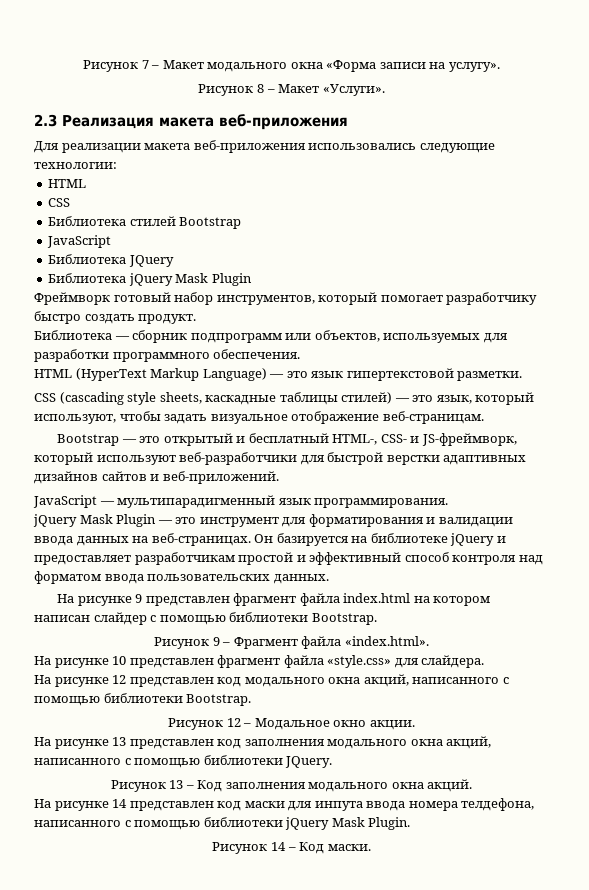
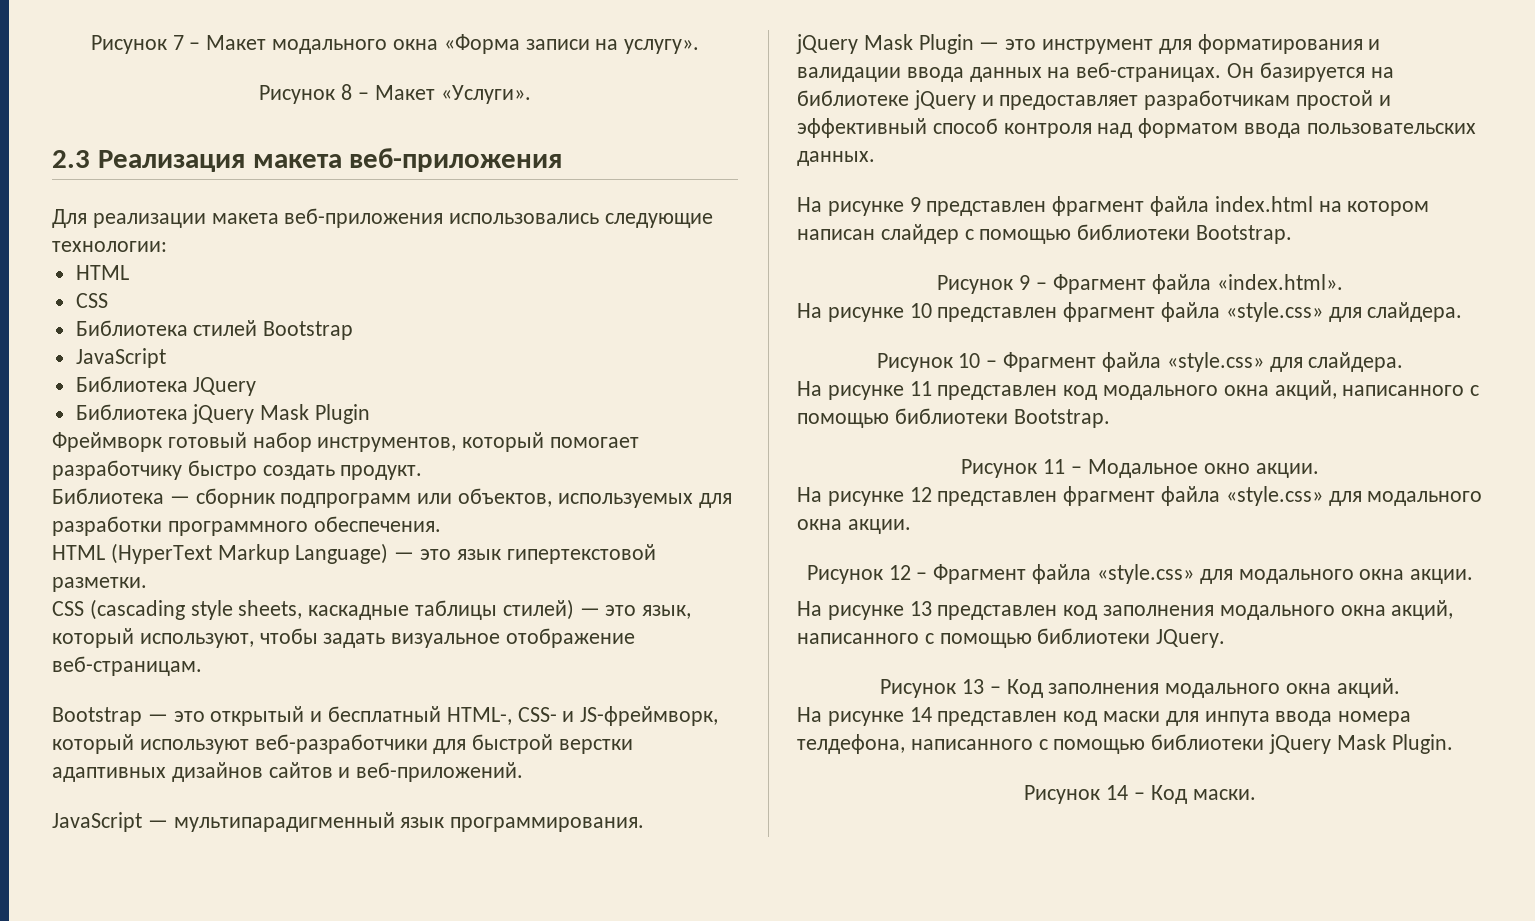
- На рисунке 12 представлен код модального окна акций, написанного с помощью библиотеки Bootstrap.
+ Рисунок 10 – Фрагмент файла «style.css» для слайдера.
+ На рисунке 11 представлен код модального окна акций, написанного с помощью библиотеки Bootstrap.
- Рисунок 12 – Модальное окно акции.
+ Рисунок 11 – Модальное окно акции.
+ На рисунке 12 представлен фрагмент файла «style.css» для модального окна акции.
+ Рисунок 12 – Фрагмент файла «style.css» для модального окна акции.

